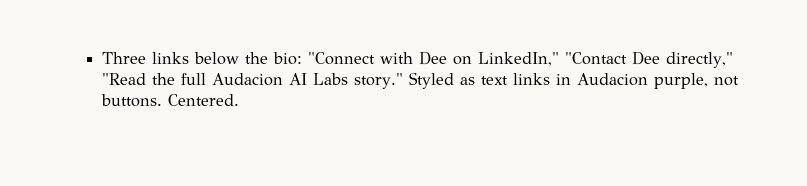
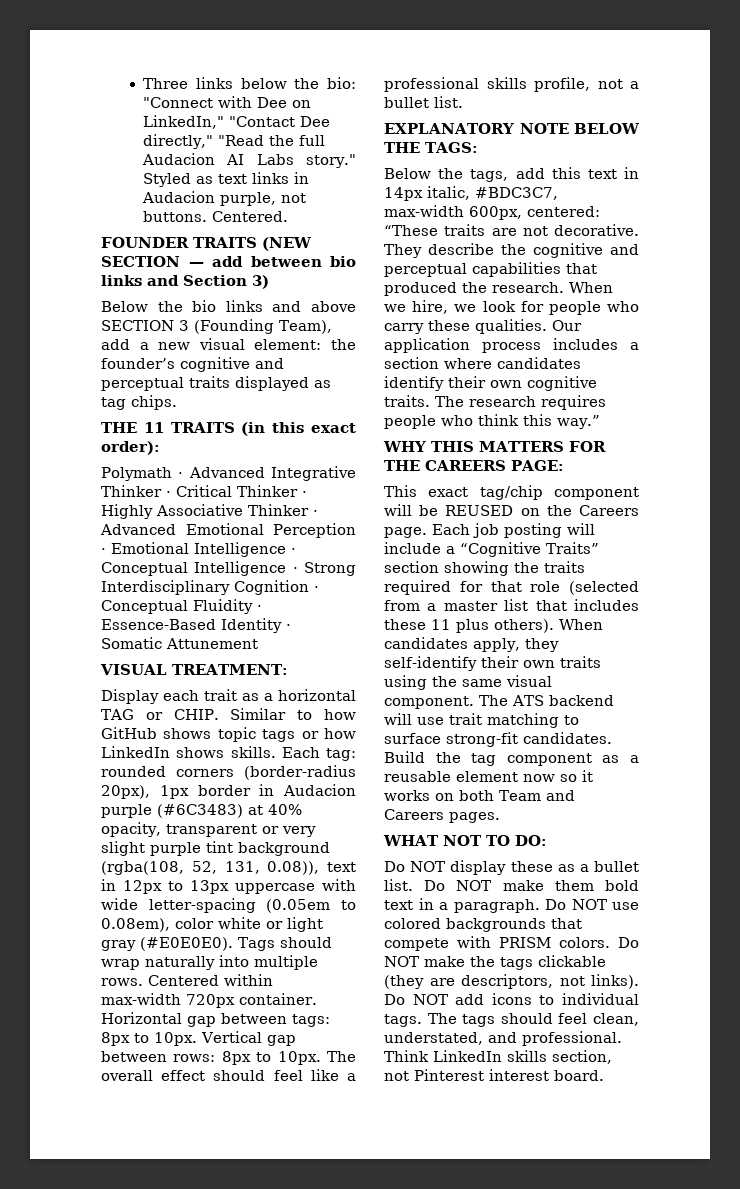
+ FOUNDER TRAITS (NEW SECTION — add between bio links and Section 3)
+ Below the bio links and above SECTION 3 (Founding Team), add a new visual element: the founder’s cognitive and perceptual traits displayed as tag chips.
+ THE 11 TRAITS (in this exact order):
+ Polymath · Advanced Integrative Thinker · Critical Thinker · Highly Associative Thinker · Advanced Emotional Perception · Emotional Intelligence · Conceptual Intelligence · Strong Interdisciplinary Cognition · Conceptual Fluidity · Essence-Based Identity · Somatic Attunement
+ VISUAL TREATMENT:
+ Display each trait as a horizontal TAG or CHIP. Similar to how GitHub shows topic tags or how LinkedIn shows skills. Each tag: rounded corners (border-radius 20px), 1px border in Audacion purple (#6C3483) at 40% opacity, transparent or very slight purple tint background (rgba(108, 52, 131, 0.08)), text in 12px to 13px uppercase with wide letter-spacing (0.05em to 0.08em), color white or light gray (#E0E0E0). Tags should wrap naturally into multiple rows. Centered within max-width 720px container. Horizontal gap between tags: 8px to 10px. Vertical gap between rows: 8px to 10px. The overall effect should feel like a professional skills profile, not a bullet list.
+ EXPLANATORY NOTE BELOW THE TAGS:
+ Below the tags, add this text in 14px italic, #BDC3C7, max-width 600px, centered: “These traits are not decorative. They describe the cognitive and perceptual capabilities that produced the research. When we hire, we look for people who carry these qualities. Our application process includes a section where candidates identify their own cognitive traits. The research requires people who think this way.”
+ WHY THIS MATTERS FOR THE CAREERS PAGE:
+ This exact tag/chip component will be REUSED on the Careers page. Each job posting will include a “Cognitive Traits” section showing the traits required for that role (selected from a master list that includes these 11 plus others). When candidates apply, they self-identify their own traits using the same visual component. The ATS backend will use trait matching to surface strong-fit candidates. Build the tag component as a reusable element now so it works on both Team and Careers pages.
+ WHAT NOT TO DO:
+ Do NOT display these as a bullet list. Do NOT make them bold text in a paragraph. Do NOT use colored backgrounds that compete with PRISM colors. Do NOT make the tags clickable (they are descriptors, not links). Do NOT add icons to individual tags. The tags should feel clean, understated, and professional. Think LinkedIn skills section, not Pinterest interest board.

